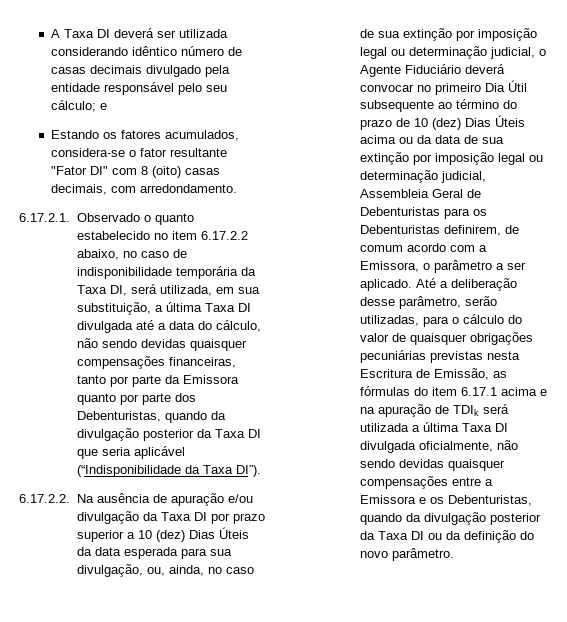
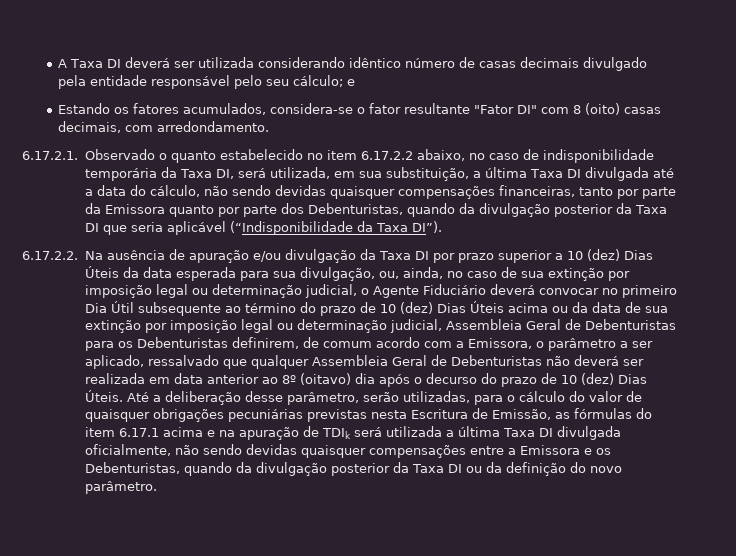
- 6.17.2.2. Na ausência de apuração e/ou divulgação da Taxa DI por prazo superior a 10 (dez) Dias Úteis da data esperada para sua divulgação, ou, ainda, no caso de sua extinção por imposição legal ou determinação judicial, o Agente Fiduciário deverá convocar no primeiro Dia Útil subsequente ao término do prazo de 10 (dez) Dias Úteis acima ou da data de sua extinção por imposição legal ou determinação judicial, Assembleia Geral de Debenturistas para os Debenturistas definirem, de comum acordo com a Emissora, o parâmetro a ser aplicado.
+ 6.17.2.2. Na ausência de apuração e/ou divulgação da Taxa DI por prazo superior a 10 (dez) Dias Úteis da data esperada para sua divulgação, ou, ainda, no caso de sua extinção por imposição legal ou determinação judicial, o Agente Fiduciário deverá convocar no primeiro Dia Útil subsequente ao término do prazo de 10 (dez) Dias Úteis acima ou da data de sua extinção por imposição legal ou determinação judicial, Assembleia Geral de Debenturistas para os Debenturistas definirem, de comum acordo com a Emissora, o parâmetro a ser aplicado, ressalvado que qualquer Assembleia Geral de Debenturistas não deverá ser realizada em data anterior ao 8º (oitavo) dia após o decurso do prazo de 10 (dez) Dias Úteis.

